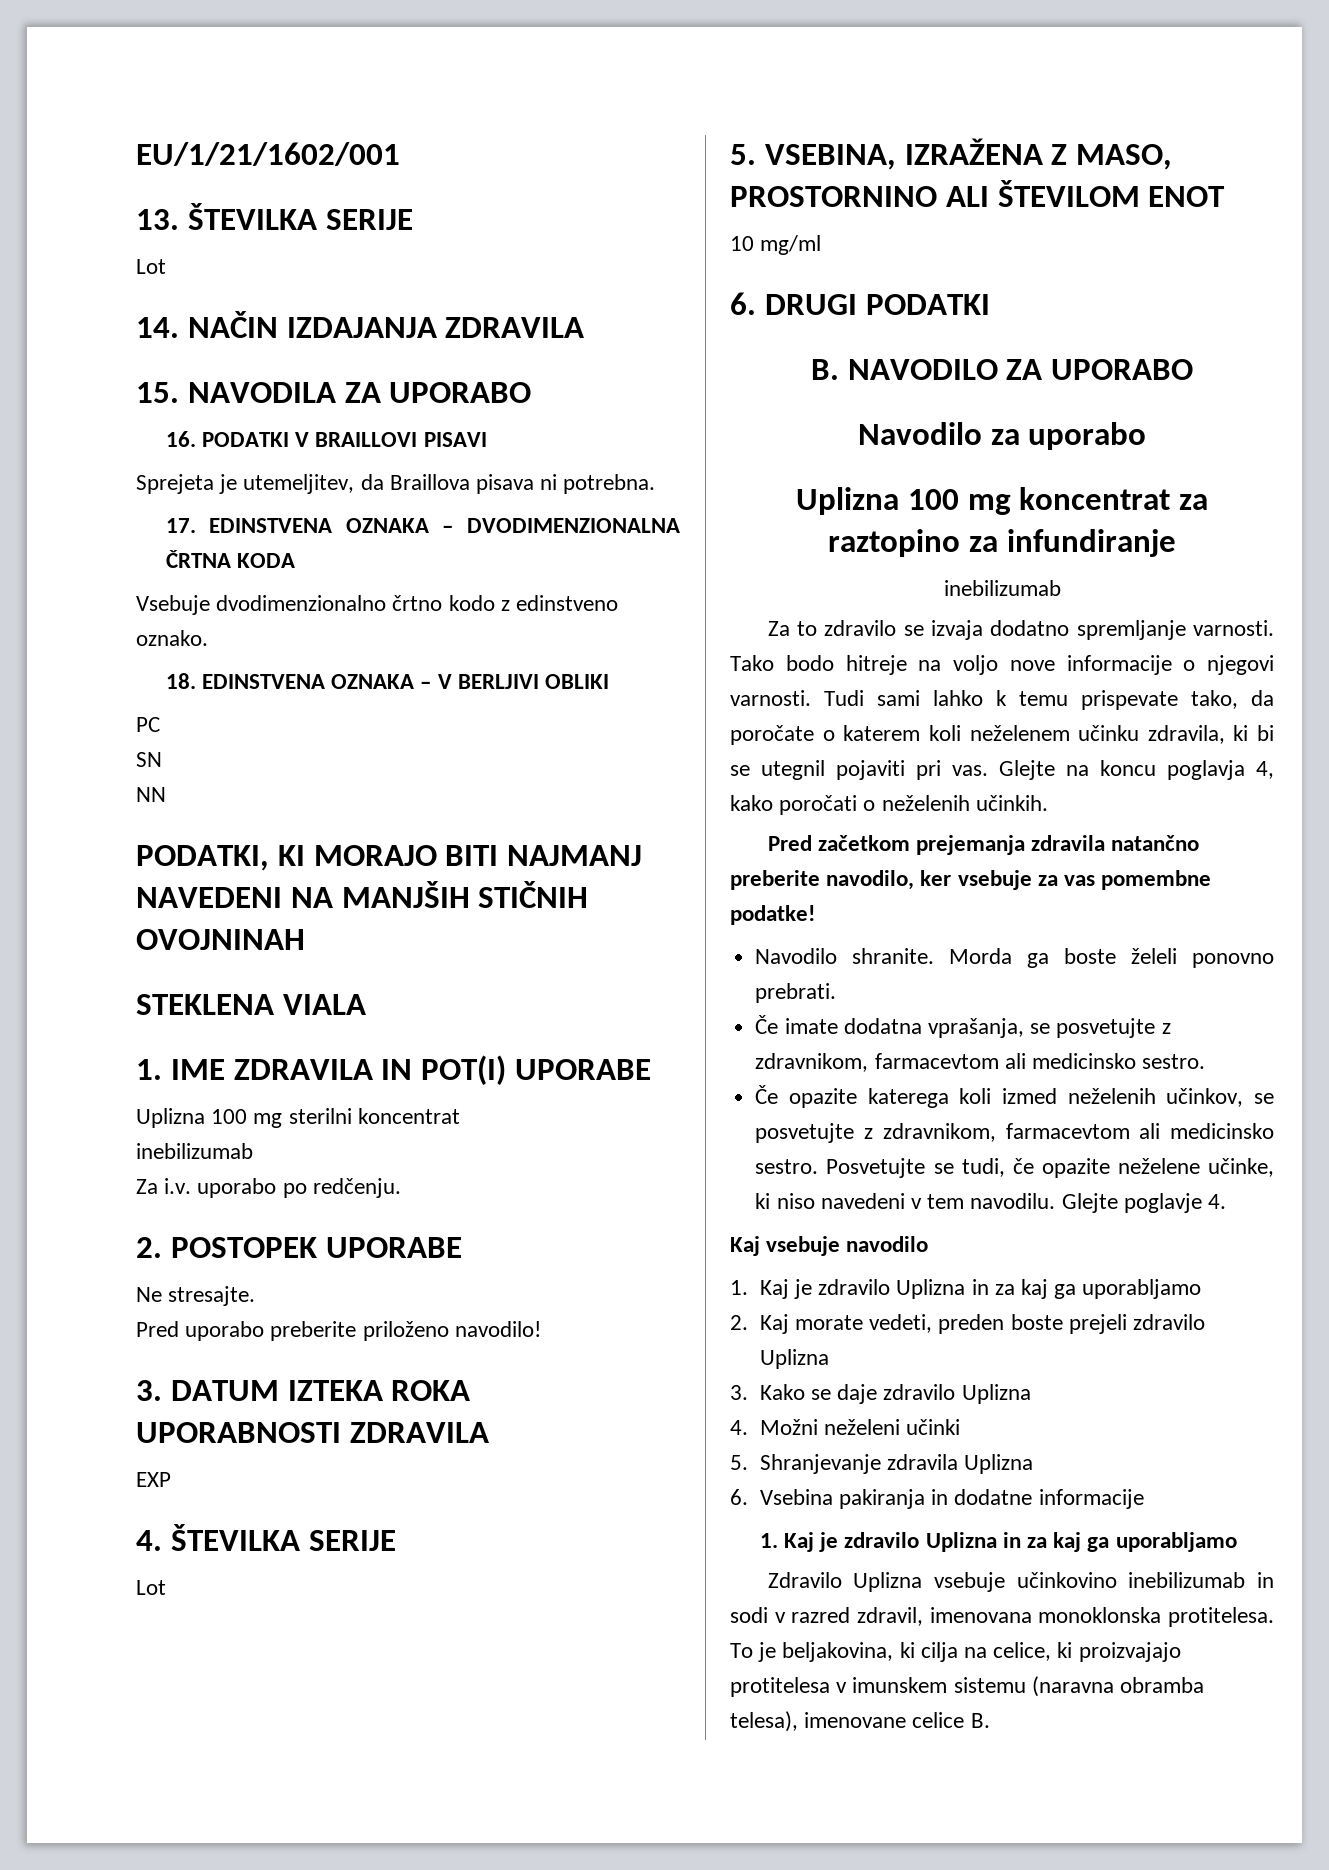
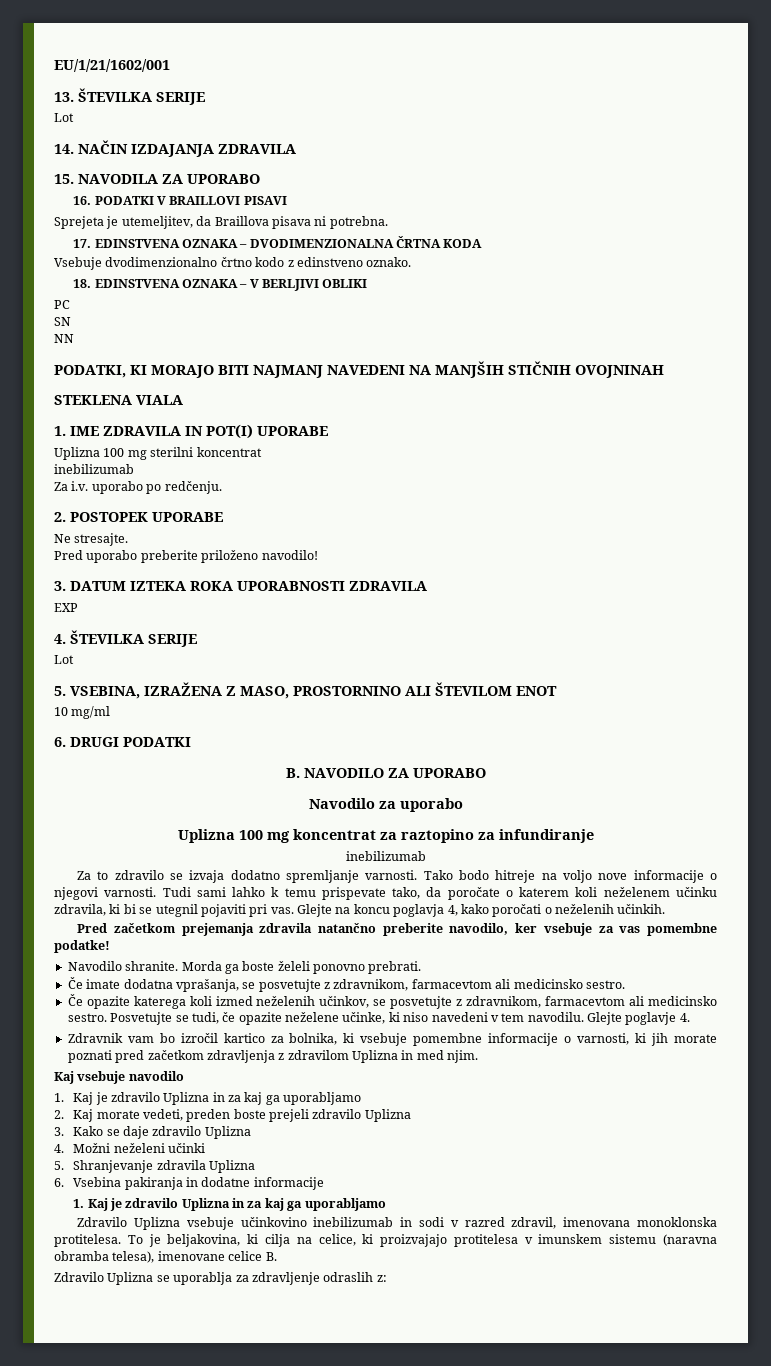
+ Zdravnik vam bo izročil kartico za bolnika, ki vsebuje pomembne informacije o varnosti, ki jih morate poznati pred začetkom zdravljenja z zdravilom Uplizna in med njim.
+ Zdravilo Uplizna se uporablja za zdravljenje odraslih z:

